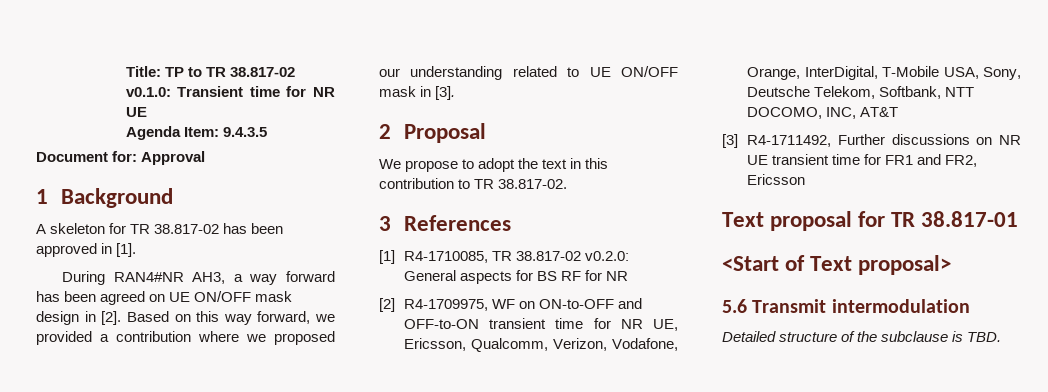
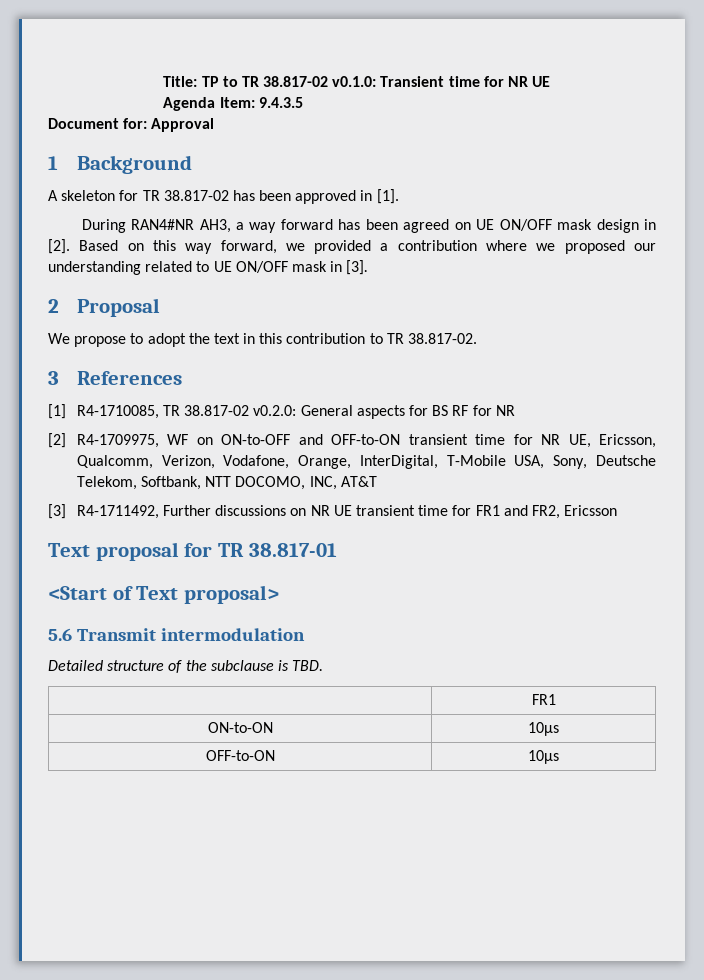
+ | FR1
+ ON-to-ON | 10µs
+ OFF-to-ON | 10µs

